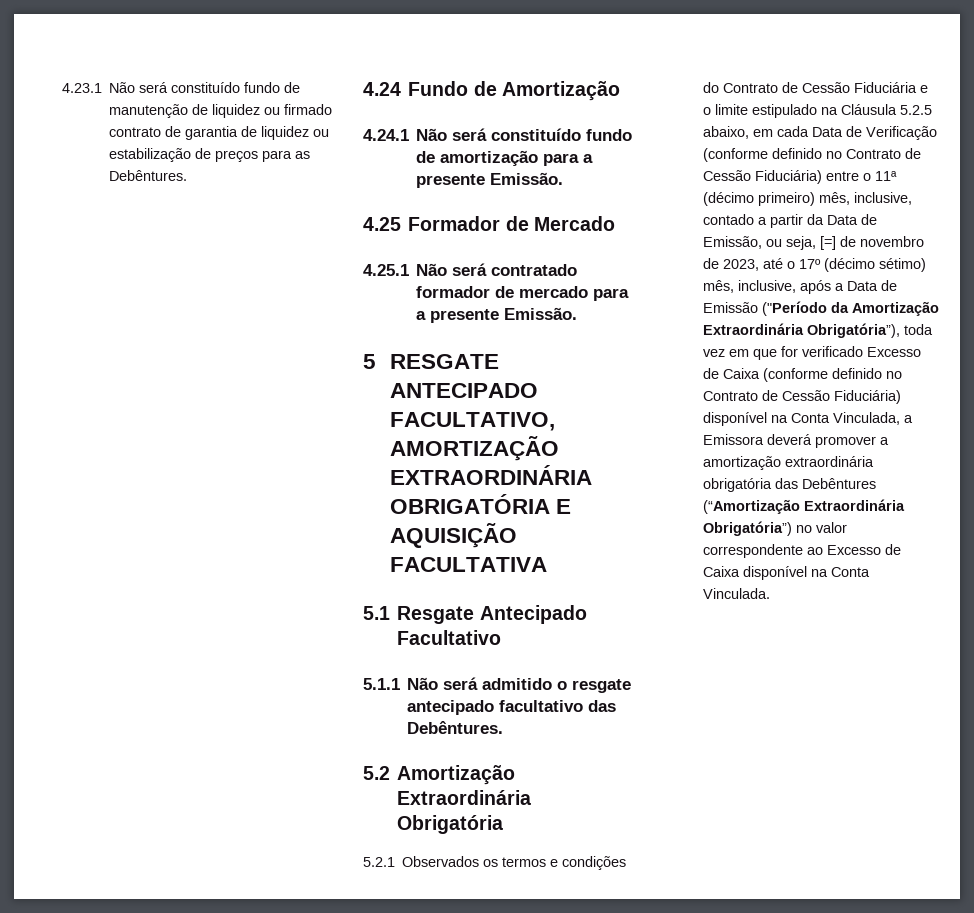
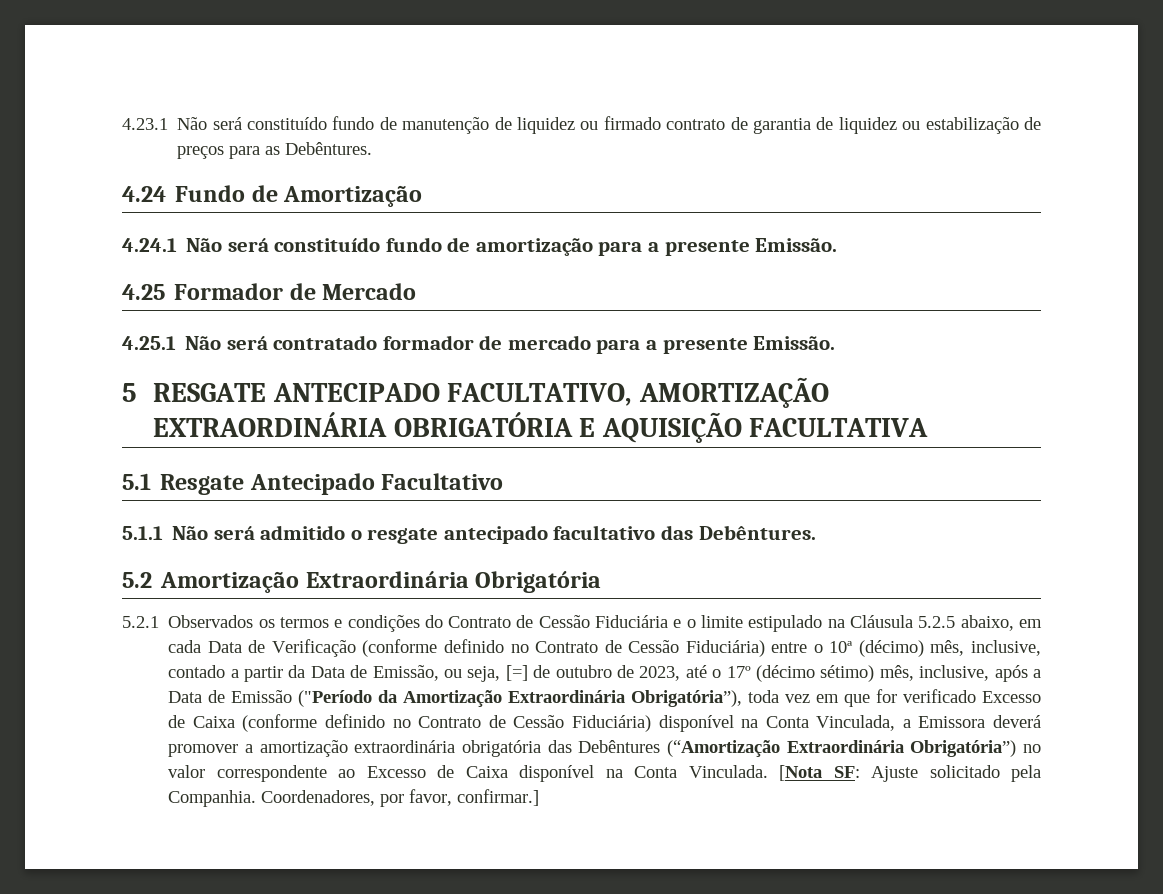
- 5.2.1 Observados os termos e condições do Contrato de Cessão Fiduciária e o limite estipulado na Cláusula 5.2.5 abaixo, em cada Data de Verificação (conforme definido no Contrato de Cessão Fiduciária) entre o 11ª (décimo primeiro) mês, inclusive, contado a partir da Data de Emissão, ou seja, [=] de novembro de 2023, até o 17º (décimo sétimo) mês, inclusive, após a Data de Emissão ("Período da Amortização Extraordinária Obrigatória”), toda vez em que for verificado Excesso de Caixa (conforme definido no Contrato de Cessão Fiduciária) disponível na Conta Vinculada, a Emissora deverá promover a amortização extraordinária obrigatória das Debêntures (“Amortização Extraordinária Obrigatória”) no valor correspondente ao Excesso de Caixa disponível na Conta Vinculada.
+ 5.2.1 Observados os termos e condições do Contrato de Cessão Fiduciária e o limite estipulado na Cláusula 5.2.5 abaixo, em cada Data de Verificação (conforme definido no Contrato de Cessão Fiduciária) entre o 10ª (décimo) mês, inclusive, contado a partir da Data de Emissão, ou seja, [=] de outubro de 2023, até o 17º (décimo sétimo) mês, inclusive, após a Data de Emissão ("Período da Amortização Extraordinária Obrigatória”), toda vez em que for verificado Excesso de Caixa (conforme definido no Contrato de Cessão Fiduciária) disponível na Conta Vinculada, a Emissora deverá promover a amortização extraordinária obrigatória das Debêntures (“Amortização Extraordinária Obrigatória”) no valor correspondente ao Excesso de Caixa disponível na Conta Vinculada.
+ [Nota SF: Ajuste solicitado pela Companhia. Coordenadores, por favor, confirmar.]

